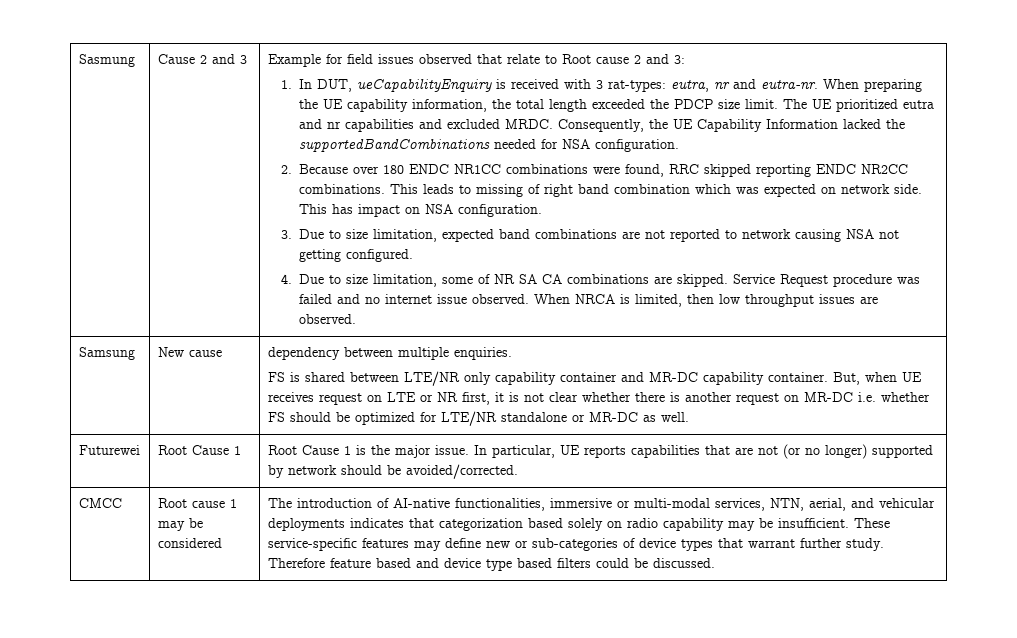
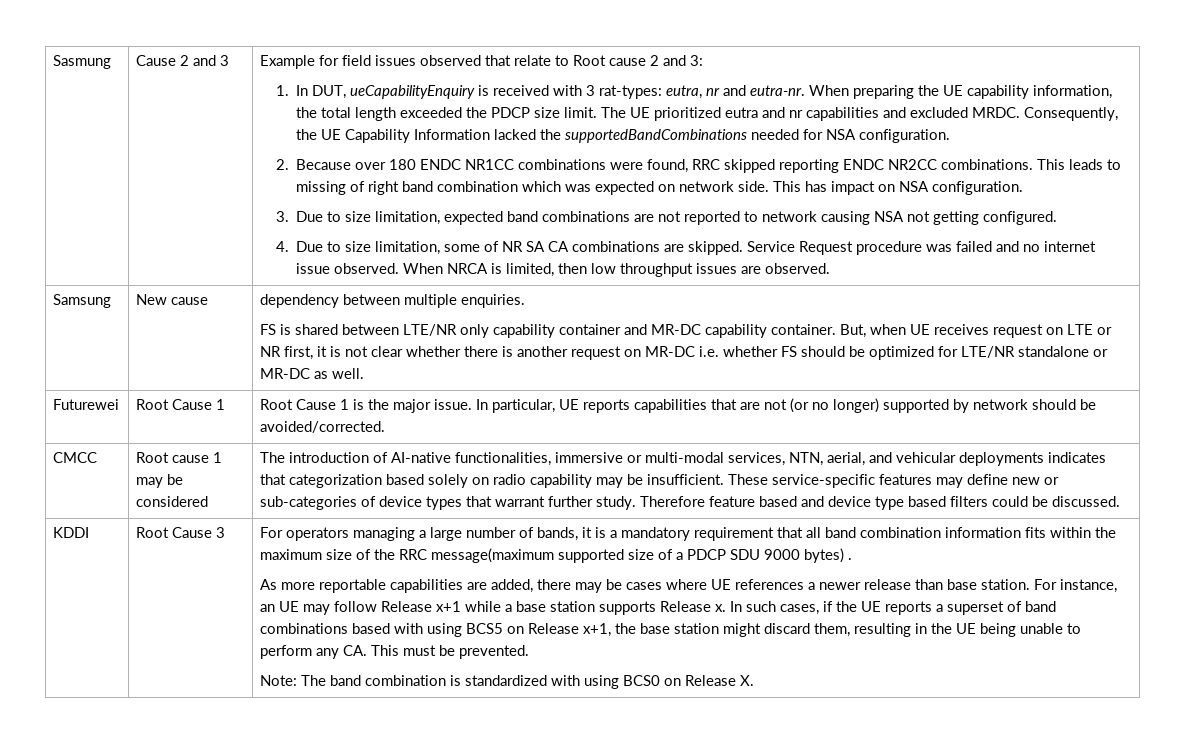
+ KDDI | Root Cause 3 | For operators managing a large number of bands, it is a mandatory requirement that all band combination information fits within the maximum size of the RRC message(maximum supported size of a PDCP SDU 9000 bytes) .
+ As more reportable capabilities are added, there may be cases where UE references a newer release than base station. For instance, an UE may follow Release x+1 while a base station supports Release x. In such cases, if the UE reports a superset of band combinations based with using BCS5 on Release x+1, the base station might discard them, resulting in the UE being unable to perform any CA. This must be prevented.
+ Note: The band combination is standardized with using BCS0 on Release X.

